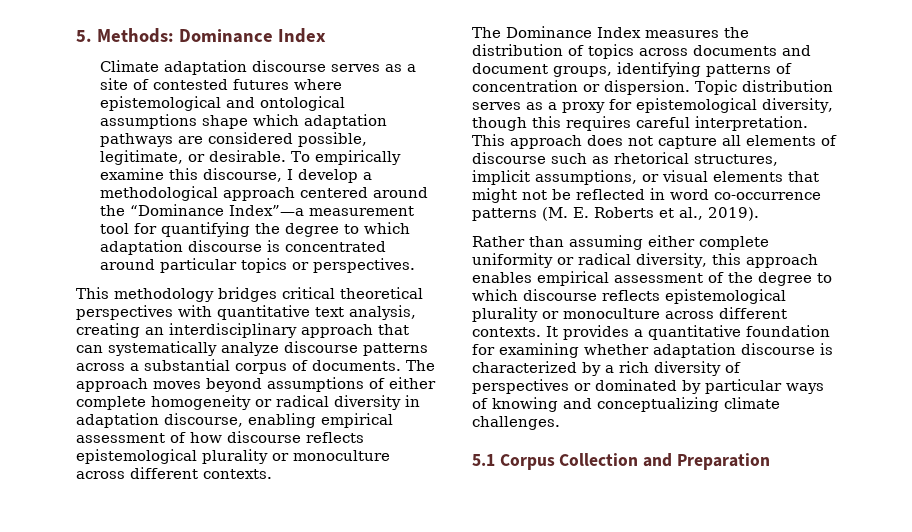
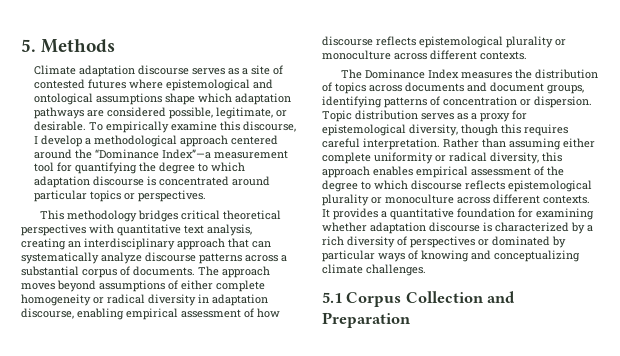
- 5. Methods: Dominance Index
+ 5. Methods
- Topic distribution serves as a proxy for epistemological diversity, though this requires careful interpretation. This approach does not capture all elements of discourse such as rhetorical structures, implicit assumptions, or visual elements that might not be reflected in word co-occurrence patterns (M. E. Roberts et al., 2019).
- Rather than assuming either complete uniformity or radical diversity, this approach enables empirical assessment of the degree to which discourse reflects epistemological plurality or monoculture across different contexts.
+ Topic distribution serves as a proxy for epistemological diversity, though this requires careful interpretation. Rather than assuming either complete uniformity or radical diversity, this approach enables empirical assessment of the degree to which discourse reflects epistemological plurality or monoculture across different contexts.

